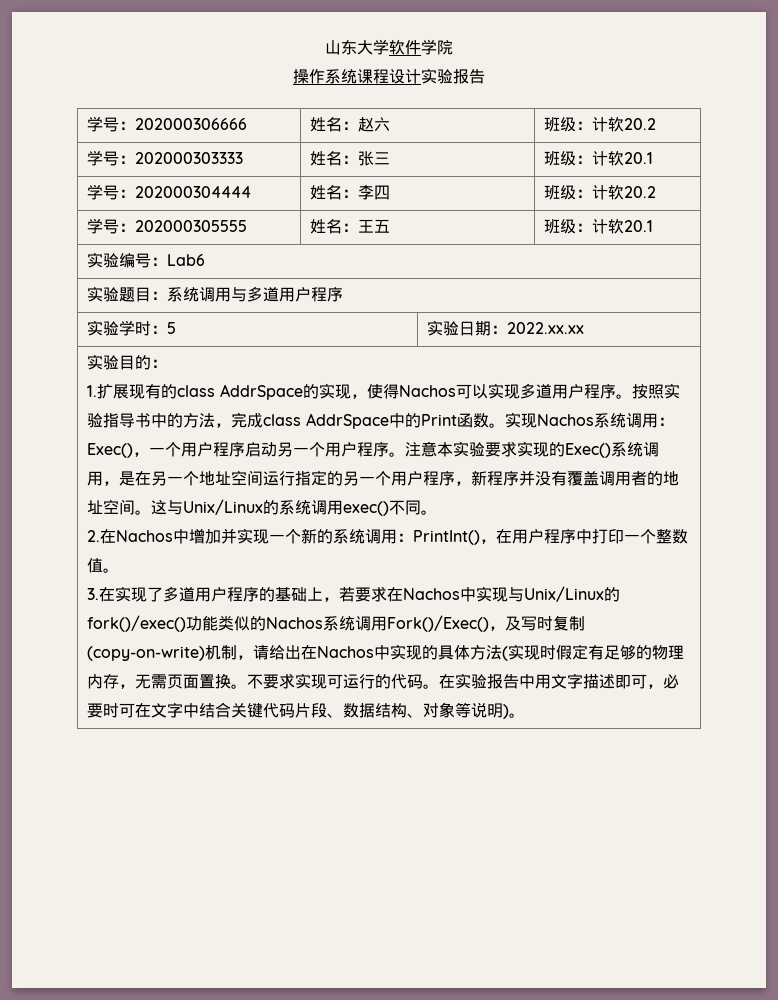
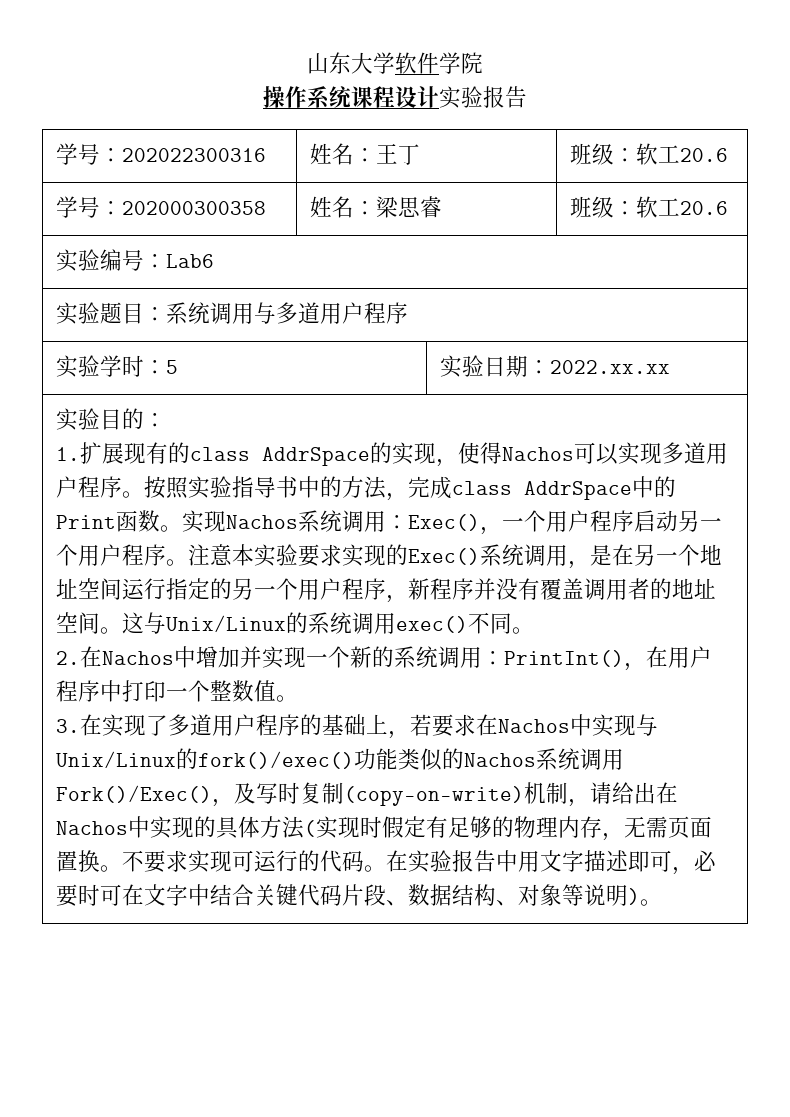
- 学号：202000306666 | 姓名：赵六 | 班级：计软20.2
- 学号：202000303333 | 姓名：张三 | 班级：计软20.1
- 学号：202000304444 | 姓名：李四 | 班级：计软20.2
- 学号：202000305555 | 姓名：王五 | 班级：计软20.1
+ 学号：202022300316 | 姓名：王丁 | 班级：软工20.6
+ 学号：202000300358 | 姓名：梁思睿 | 班级：软工20.6

